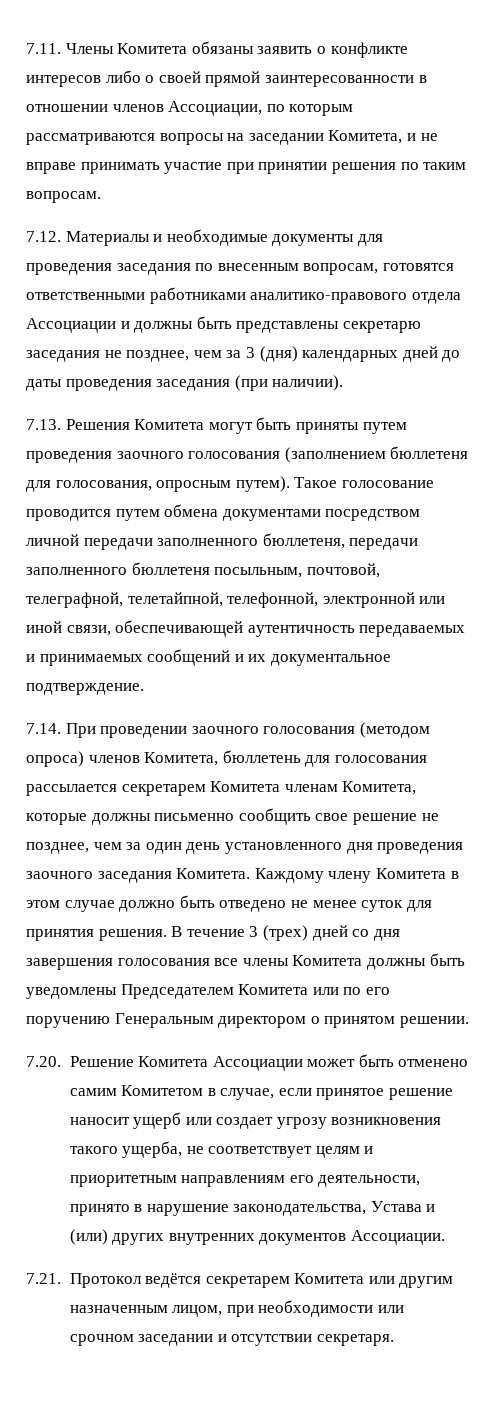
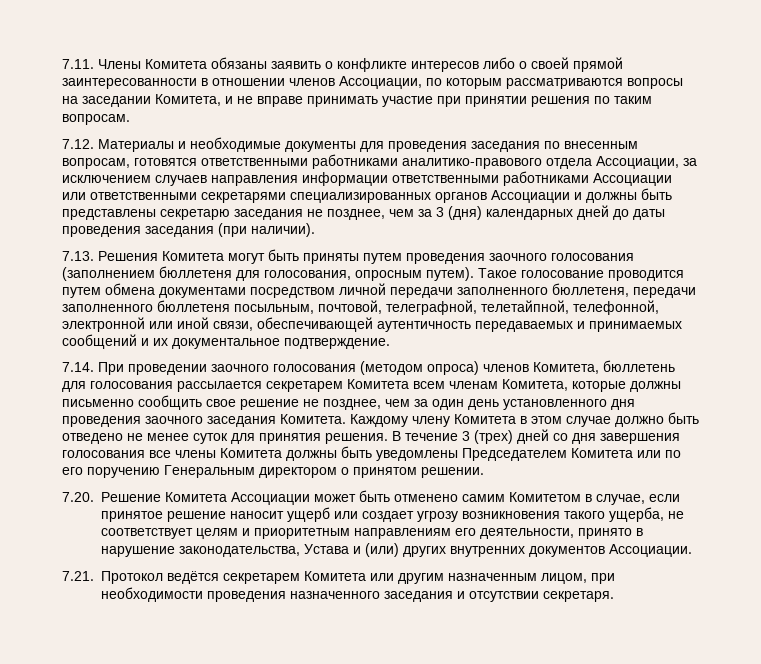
- 7.12. Материалы и необходимые документы для проведения заседания по внесенным вопросам, готовятся ответственными работниками аналитико-правового отдела Ассоциации и должны быть представлены секретарю заседания не позднее, чем за 3 (дня) календарных дней до даты проведения заседания (при наличии).
+ 7.12. Материалы и необходимые документы для проведения заседания по внесенным вопросам, готовятся ответственными работниками аналитико-правового отдела Ассоциации, за исключением случаев направления информации ответственными работниками Ассоциации или ответственными секретарями специализированных органов Ассоциации и должны быть представлены секретарю заседания не позднее, чем за 3 (дня) календарных дней до даты проведения заседания (при наличии).
- 7.14. При проведении заочного голосования (методом опроса) членов Комитета, бюллетень для голосования рассылается секретарем Комитета членам Комитета, которые должны письменно сообщить свое решение не позднее, чем за один день установленного дня проведения заочного заседания Комитета.
+ 7.14. При проведении заочного голосования (методом опроса) членов Комитета, бюллетень для голосования рассылается секретарем Комитета всем членам Комитета, которые должны письменно сообщить свое решение не позднее, чем за один день установленного дня проведения заочного заседания Комитета.
- 7.21. Протокол ведётся секретарем Комитета или другим назначенным лицом, при необходимости или срочном заседании и отсутствии секретаря.
+ 7.21. Протокол ведётся секретарем Комитета или другим назначенным лицом, при необходимости проведения назначенного заседания и отсутствии секретаря.

